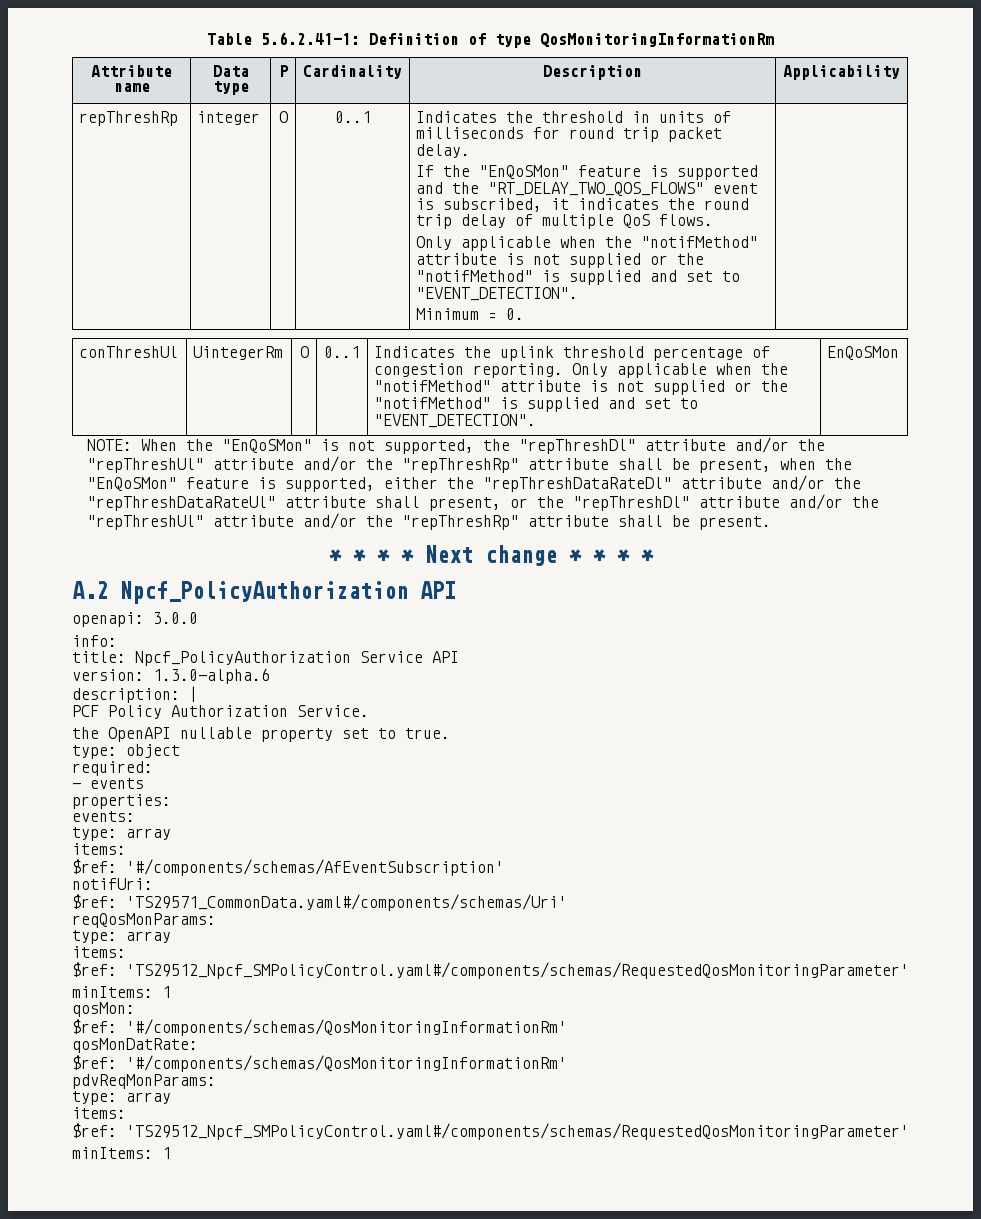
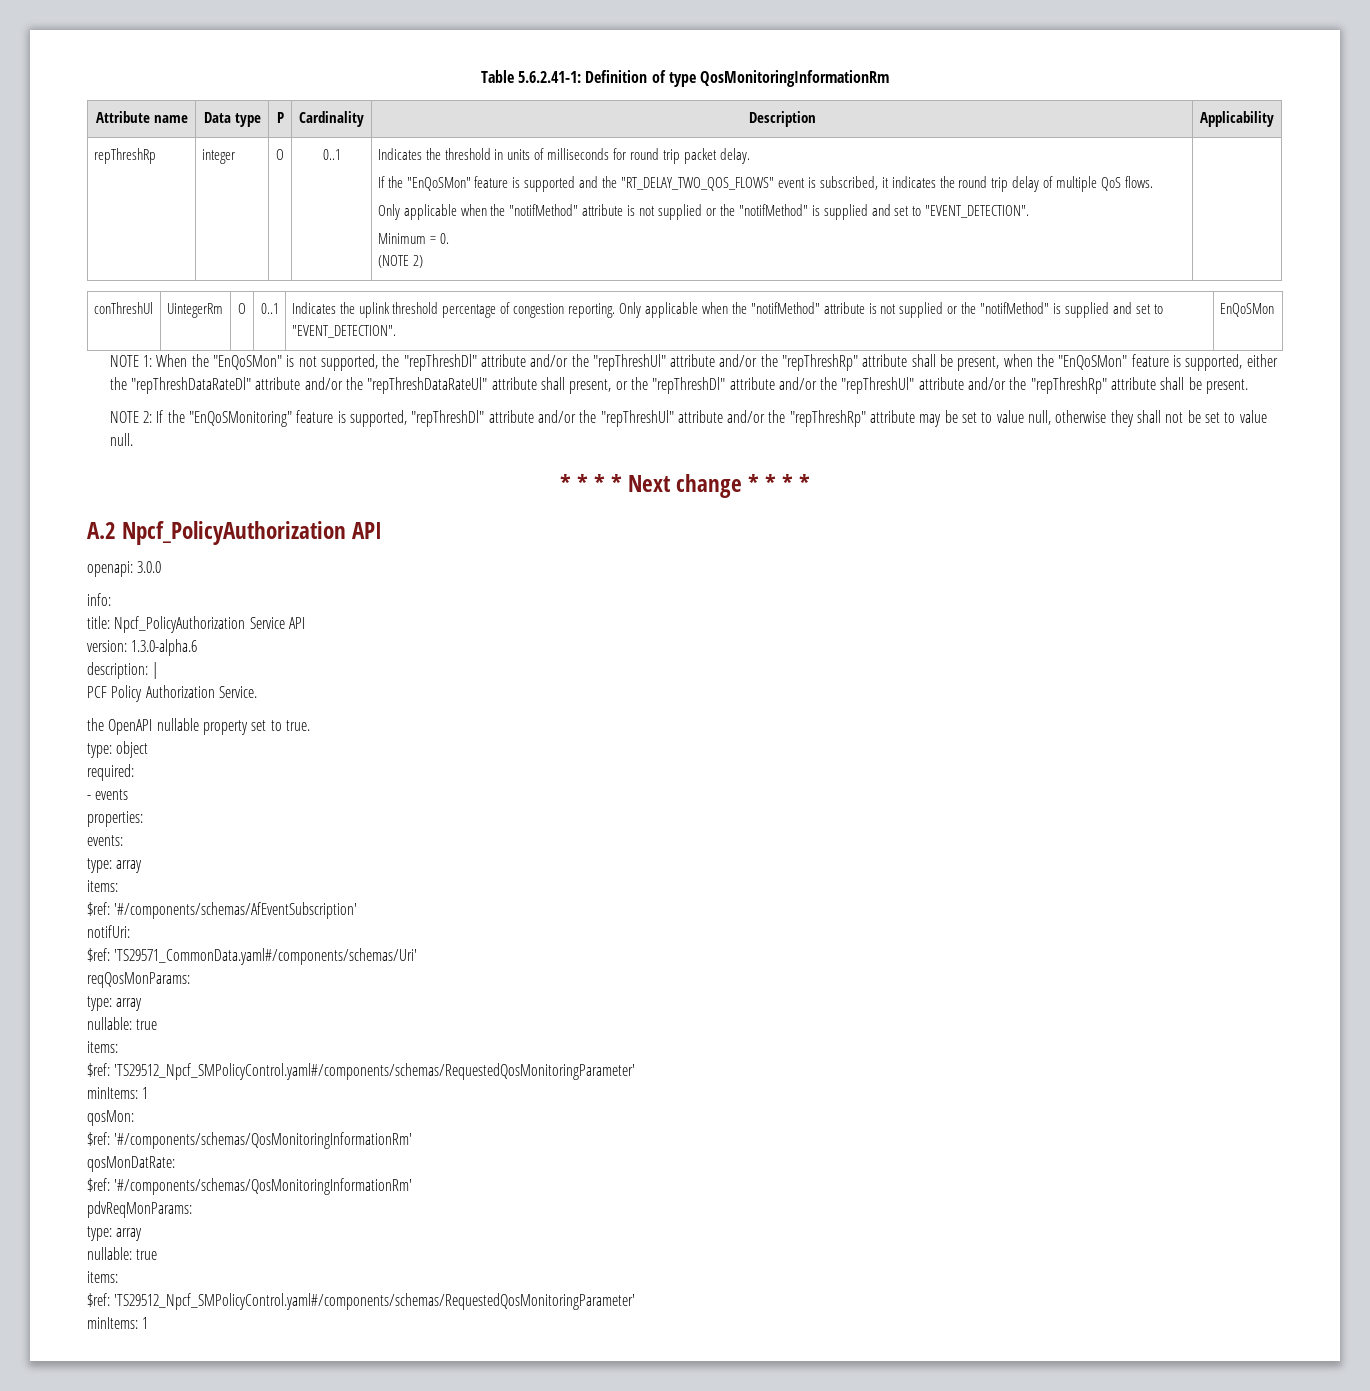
+ (NOTE 2)
- NOTE: When the "EnQoSMon" is not supported, the "repThreshDl" attribute and/or the "repThreshUl" attribute and/or the "repThreshRp" attribute shall be present, when the "EnQoSMon" feature is supported, either the "repThreshDataRateDl" attribute and/or the "repThreshDataRateUl" attribute shall present, or the "repThreshDl" attribute and/or the "repThreshUl" attribute and/or the "repThreshRp" attribute shall be present.
+ NOTE 1: When the "EnQoSMon" is not supported, the "repThreshDl" attribute and/or the "repThreshUl" attribute and/or the "repThreshRp" attribute shall be present, when the "EnQoSMon" feature is supported, either the "repThreshDataRateDl" attribute and/or the "repThreshDataRateUl" attribute shall present, or the "repThreshDl" attribute and/or the "repThreshUl" attribute and/or the "repThreshRp" attribute shall be present.
+ NOTE 2: If the "EnQoSMonitoring" feature is supported, "repThreshDl" attribute and/or the "repThreshUl" attribute and/or the "repThreshRp" attribute may be set to value null, otherwise they shall not be set to value null.
  reqQosMonParams:
  type: array
+ nullable: true
  pdvReqMonParams:
  type: array
+ nullable: true

